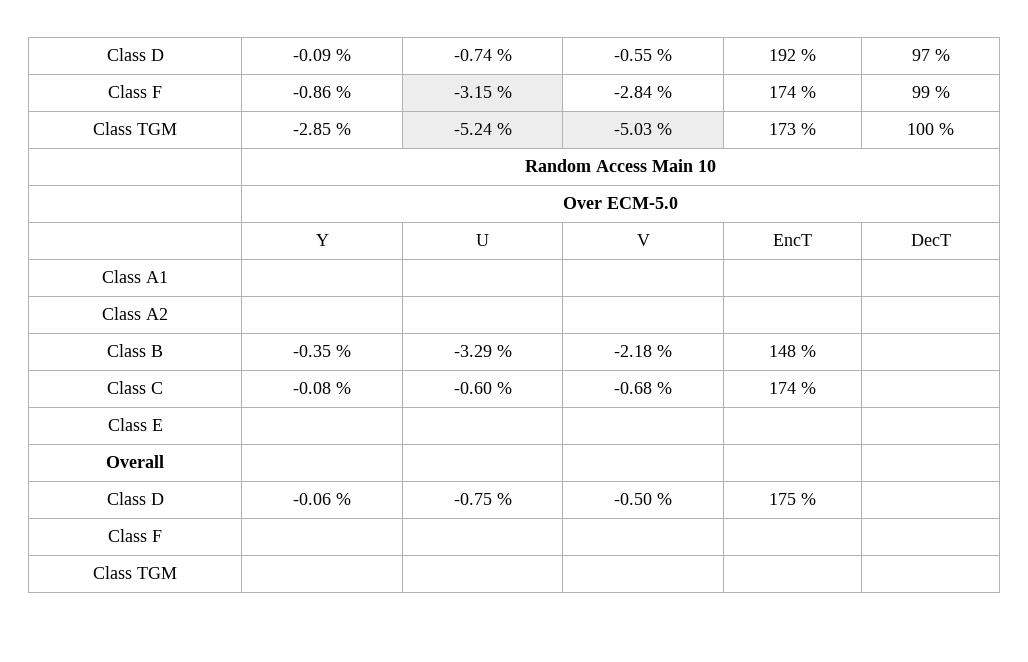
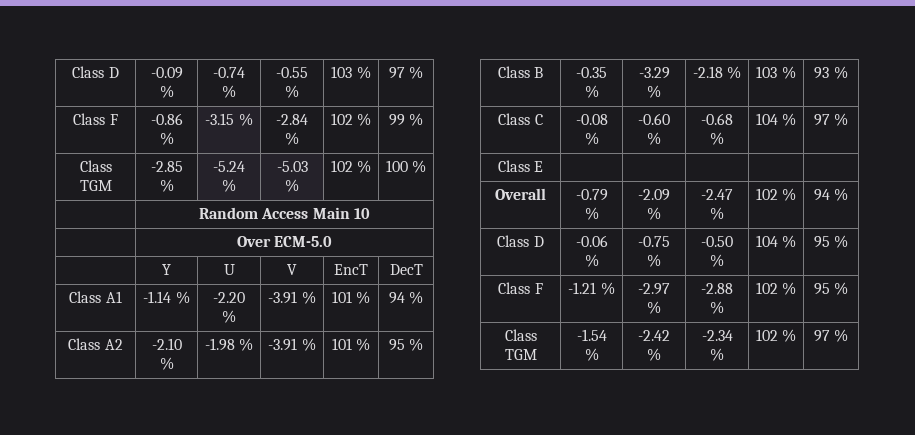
- Class D | -0.09 % | -0.74 % | -0.55 % | 192 % | 97 %
+ Class D | -0.09 % | -0.74 % | -0.55 % | 103 % | 97 %
- Class F | -0.86 % | -3.15 % | -2.84 % | 174 % | 99 %
+ Class F | -0.86 % | -3.15 % | -2.84 % | 102 % | 99 %
- Class TGM | -2.85 % | -5.24 % | -5.03 % | 173 % | 100 %
+ Class TGM | -2.85 % | -5.24 % | -5.03 % | 102 % | 100 %
- Class A1 | | | | |
- Class A2 | | | | |
+ Class A1 | -1.14 % | -2.20 % | -3.91 % | 101 % | 94 %
+ Class A2 | -2.10 % | -1.98 % | -3.91 % | 101 % | 95 %
- Class B | -0.35 % | -3.29 % | -2.18 % | 148 % |
+ Class B | -0.35 % | -3.29 % | -2.18 % | 103 % | 93 %
- Class C | -0.08 % | -0.60 % | -0.68 % | 174 % |
+ Class C | -0.08 % | -0.60 % | -0.68 % | 104 % | 97 %
- Overall | | | | |
+ Overall | -0.79 % | -2.09 % | -2.47 % | 102 % | 94 %
- Class D | -0.06 % | -0.75 % | -0.50 % | 175 % |
- Class F | | | | |
- Class TGM | | | | |
+ Class D | -0.06 % | -0.75 % | -0.50 % | 104 % | 95 %
+ Class F | -1.21 % | -2.97 % | -2.88 % | 102 % | 95 %
+ Class TGM | -1.54 % | -2.42 % | -2.34 % | 102 % | 97 %

